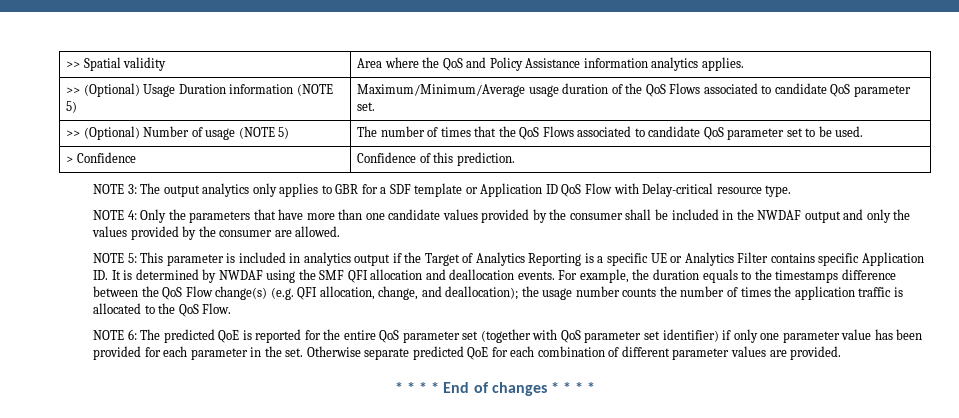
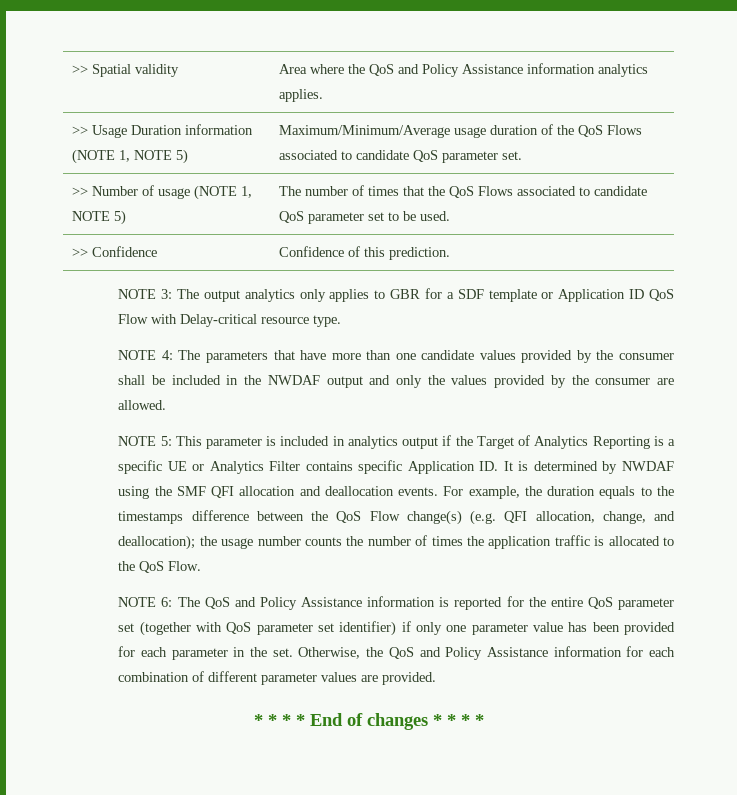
- >> (Optional) Usage Duration information (NOTE 5) | Maximum/Minimum/Average usage duration of the QoS Flows associated to candidate QoS parameter set.
+ >> Usage Duration information (NOTE 1, NOTE 5) | Maximum/Minimum/Average usage duration of the QoS Flows associated to candidate QoS parameter set.
- >> (Optional) Number of usage (NOTE 5) | The number of times that the QoS Flows associated to candidate QoS parameter set to be used.
+ >> Number of usage (NOTE 1, NOTE 5) | The number of times that the QoS Flows associated to candidate QoS parameter set to be used.
- > Confidence | Confidence of this prediction.
+ >> Confidence | Confidence of this prediction.
- NOTE 4: Only the parameters that have more than one candidate values provided by the consumer shall be included in the NWDAF output and only the values provided by the consumer are allowed.
+ NOTE 4: The parameters that have more than one candidate values provided by the consumer shall be included in the NWDAF output and only the values provided by the consumer are allowed.
- NOTE 6: The predicted QoE is reported for the entire QoS parameter set (together with QoS parameter set identifier) if only one parameter value has been provided for each parameter in the set.
+ NOTE 6: The QoS and Policy Assistance information is reported for the entire QoS parameter set (together with QoS parameter set identifier) if only one parameter value has been provided for each parameter in the set.
- Otherwise separate predicted QoE for each combination of different parameter values are provided.
+ Otherwise, the QoS and Policy Assistance information for each combination of different parameter values are provided.

